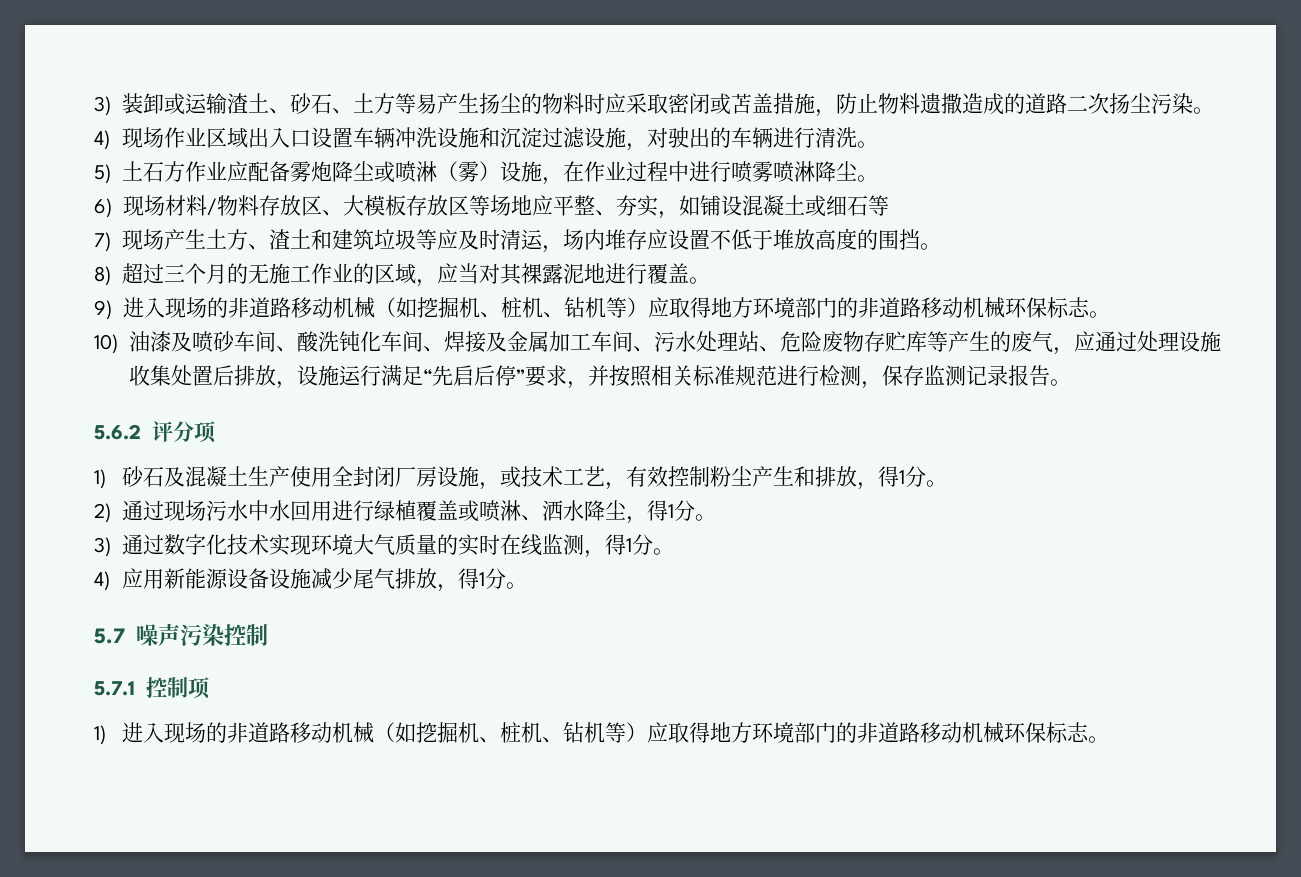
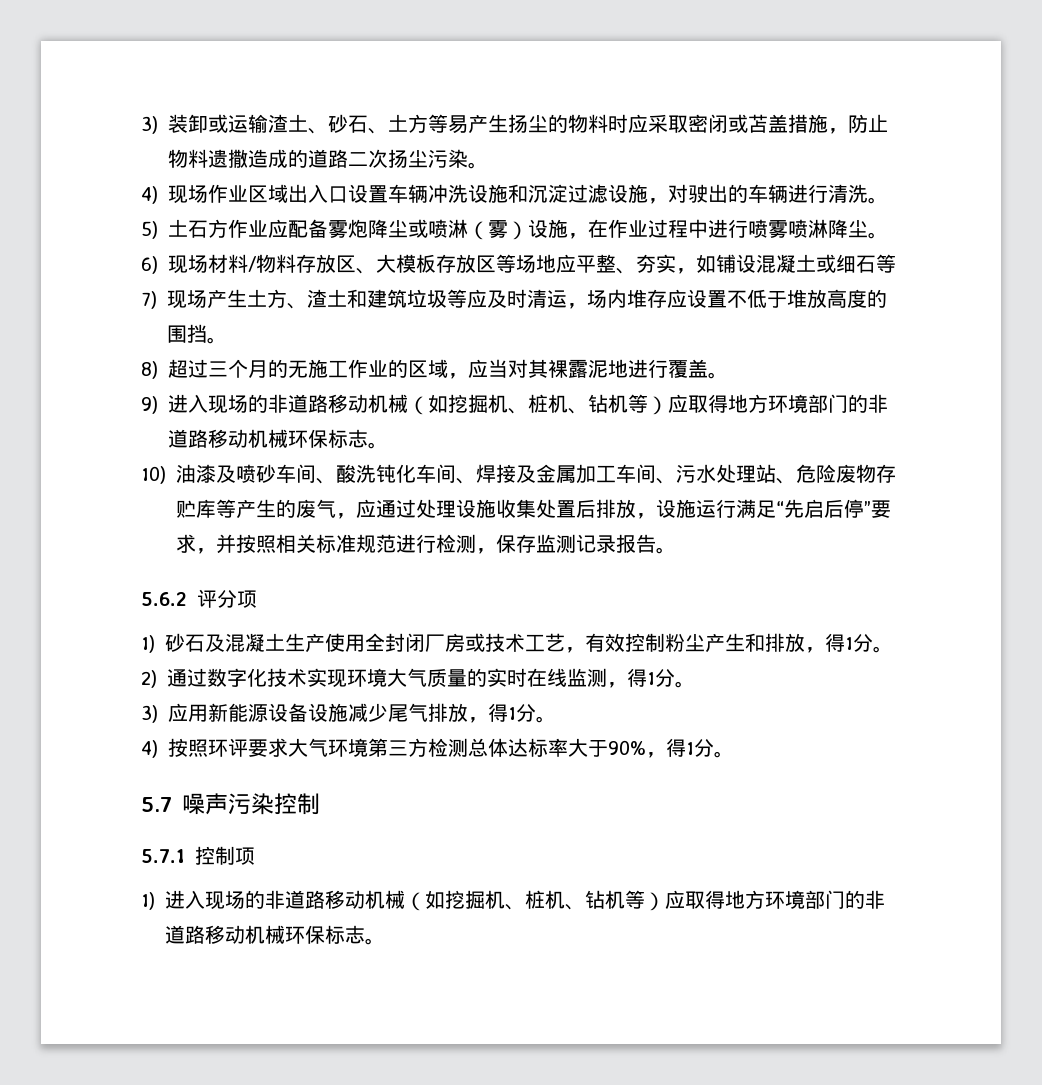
- 1)砂石及混凝土生产使用全封闭厂房设施，或技术工艺，有效控制粉尘产生和排放，得1分。
+ 1)砂石及混凝土生产使用全封闭厂房或技术工艺，有效控制粉尘产生和排放，得1分。
- 2)通过现场污水中水回用进行绿植覆盖或喷淋、洒水降尘，得1分。
- 3)通过数字化技术实现环境大气质量的实时在线监测，得1分。
+ 2)通过数字化技术实现环境大气质量的实时在线监测，得1分。
- 4)应用新能源设备设施减少尾气排放，得1分。
+ 3)应用新能源设备设施减少尾气排放，得1分。
+ 4)按照环评要求大气环境第三方检测总体达标率大于90%，得1分。

